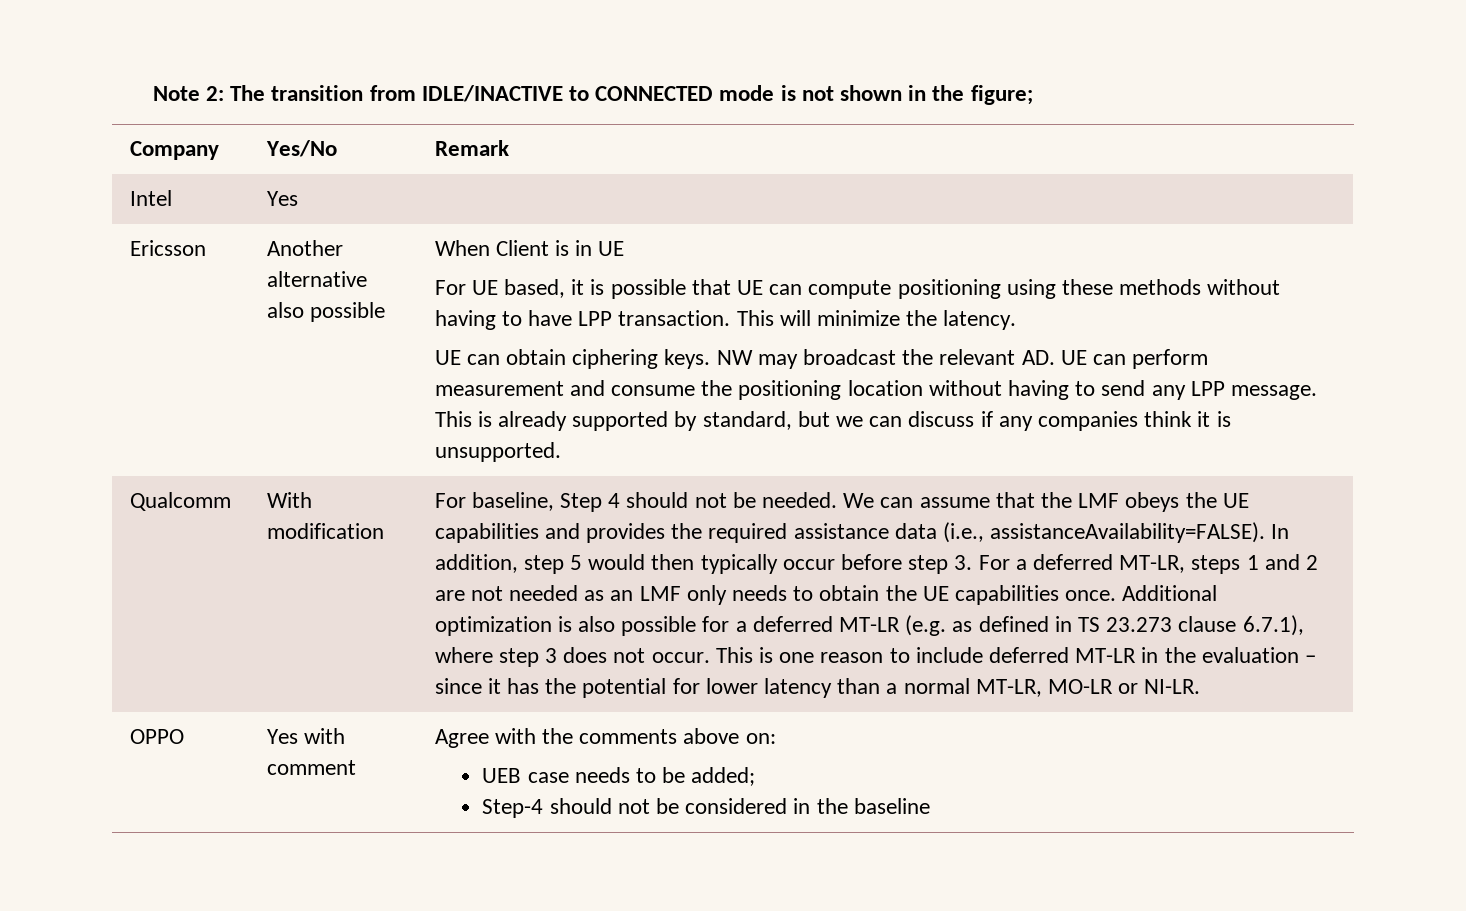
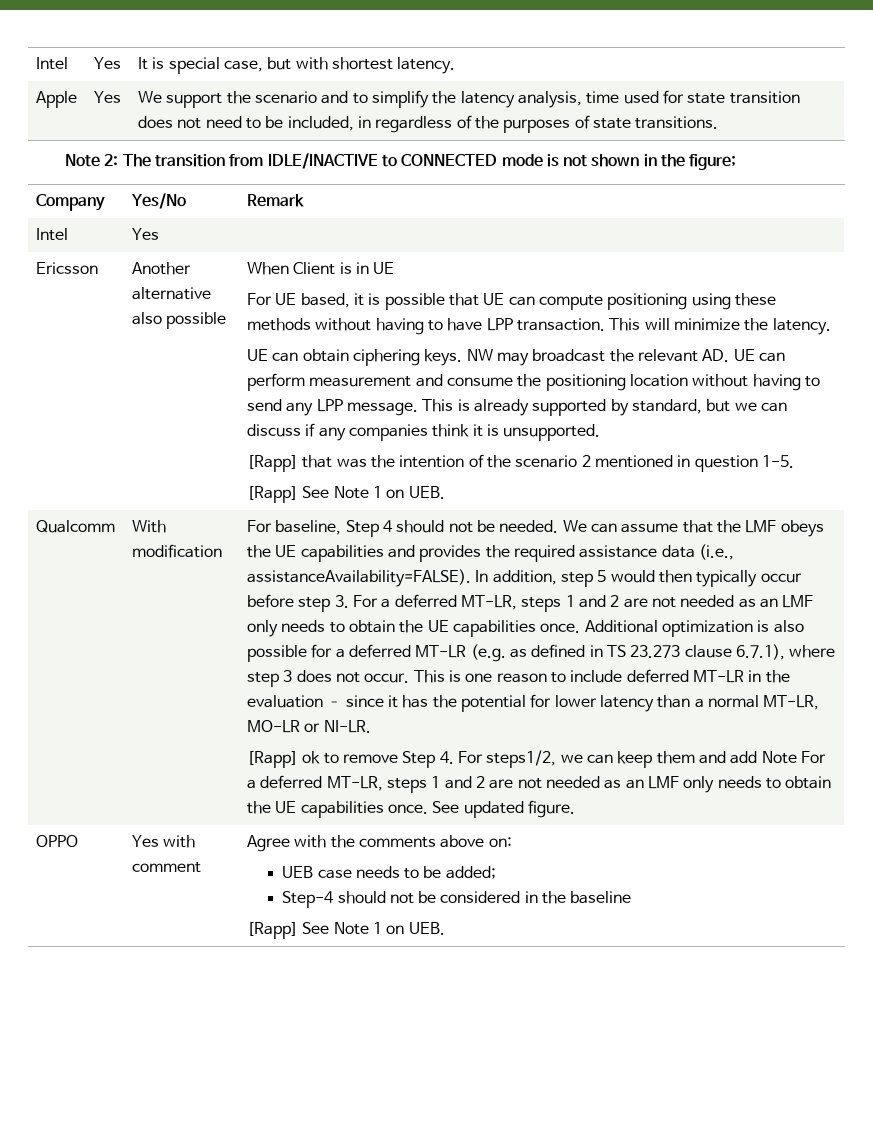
+ Intel | Yes | It is special case, but with shortest latency.
+ Apple | Yes | We support the scenario and to simplify the latency analysis, time used for state transition does not need to be included, in regardless of the purposes of state transitions.
+ [Rapp] that was the intention of the scenario 2 mentioned in question 1-5.
+ [Rapp] See Note 1 on UEB.
+ [Rapp] ok to remove Step 4. For steps1/2, we can keep them and add Note For a deferred MT-LR, steps 1 and 2 are not needed as an LMF only needs to obtain the UE capabilities once. See updated figure.
  OPPO | Yes with comment | Agree with the comments above on:
  UEB case needs to be added;
  Step-4 should not be considered in the baseline
+ [Rapp] See Note 1 on UEB.

